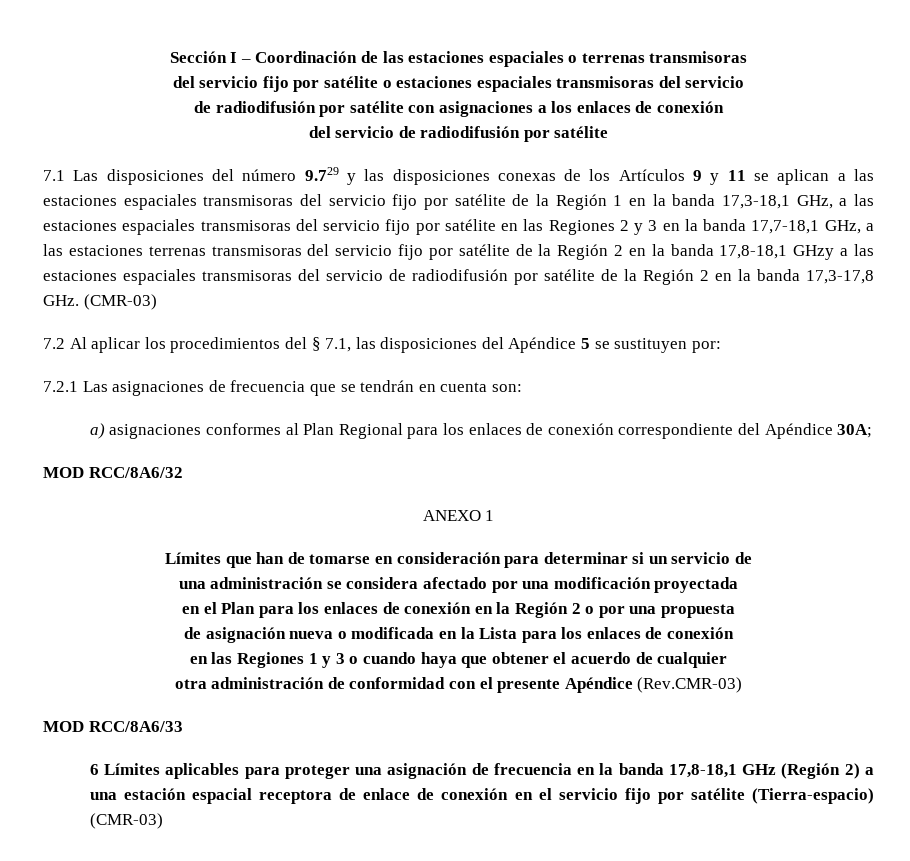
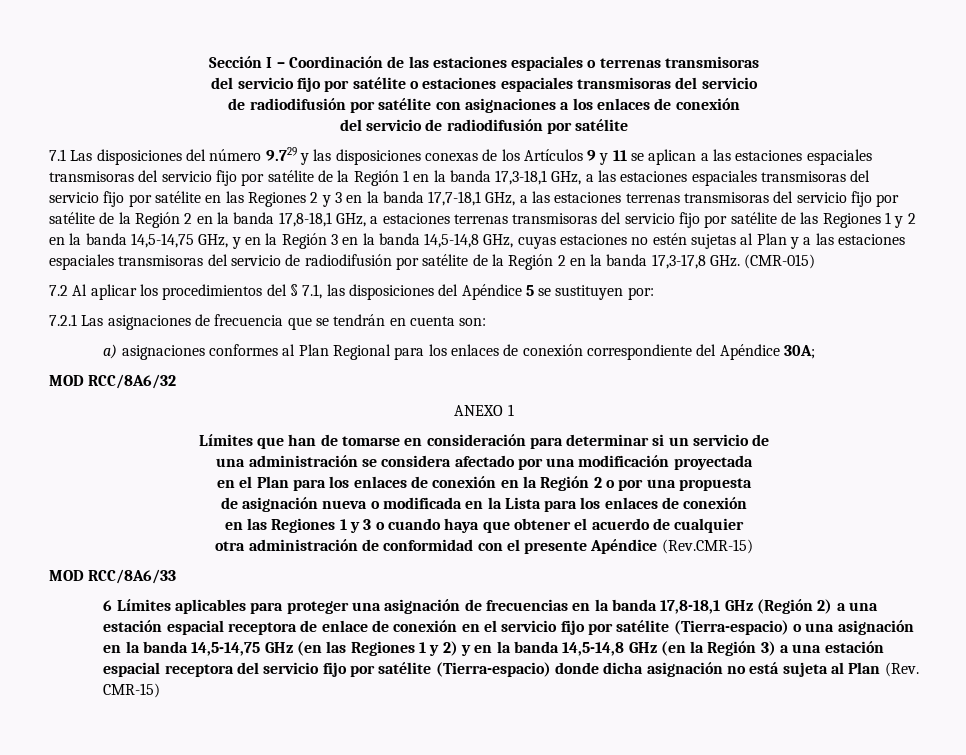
- 7.1 Las disposiciones del número 9.729 y las disposiciones conexas de los Artículos 9 y 11 se aplican a las estaciones espaciales transmisoras del servicio fijo por satélite de la Región 1 en la banda 17,3-18,1 GHz, a las estaciones espaciales transmisoras del servicio fijo por satélite en las Regiones 2 y 3 en la banda 17,7-18,1 GHz, a las estaciones terrenas transmisoras del servicio fijo por satélite de la Región 2 en la banda 17,8-18,1 GHzy a las estaciones espaciales transmisoras del servicio de radiodifusión por satélite de la Región 2 en la banda 17,3-17,8 GHz. (CMR-03)
+ 7.1 Las disposiciones del número 9.729 y las disposiciones conexas de los Artículos 9 y 11 se aplican a las estaciones espaciales transmisoras del servicio fijo por satélite de la Región 1 en la banda 17,3-18,1 GHz, a las estaciones espaciales transmisoras del servicio fijo por satélite en las Regiones 2 y 3 en la banda 17,7-18,1 GHz, a las estaciones terrenas transmisoras del servicio fijo por satélite de la Región 2 en la banda 17,8-18,1 GHz, a estaciones terrenas transmisoras del servicio fijo por satélite de las Regiones 1 y 2 en la banda 14,5-14,75 GHz, y en la Región 3 en la banda 14,5-14,8 GHz, cuyas estaciones no estén sujetas al Plan y a las estaciones espaciales transmisoras del servicio de radiodifusión por satélite de la Región 2 en la banda 17,3-17,8 GHz. (CMR-015)
- otra administración de conformidad con el presente Apéndice (Rev.CMR-03)
+ otra administración de conformidad con el presente Apéndice (Rev.CMR-15)
- 6 Límites aplicables para proteger una asignación de frecuencia en la banda 17,8-18,1 GHz (Región 2) a una estación espacial receptora de enlace de conexión en el servicio fijo por satélite (Tierra-espacio) (CMR-03)
+ 6 Límites aplicables para proteger una asignación de frecuencias en la banda 17,8-18,1 GHz (Región 2) a una estación espacial receptora de enlace de conexión en el servicio fijo por satélite (Tierra-espacio) o una asignación en la banda 14,5-14,75 GHz (en las Regiones 1 y 2) y en la banda 14,5-14,8 GHz (en la Región 3) a una estación espacial receptora del servicio fijo por satélite (Tierra-espacio) donde dicha asignación no está sujeta al Plan (Rev. CMR-15)

